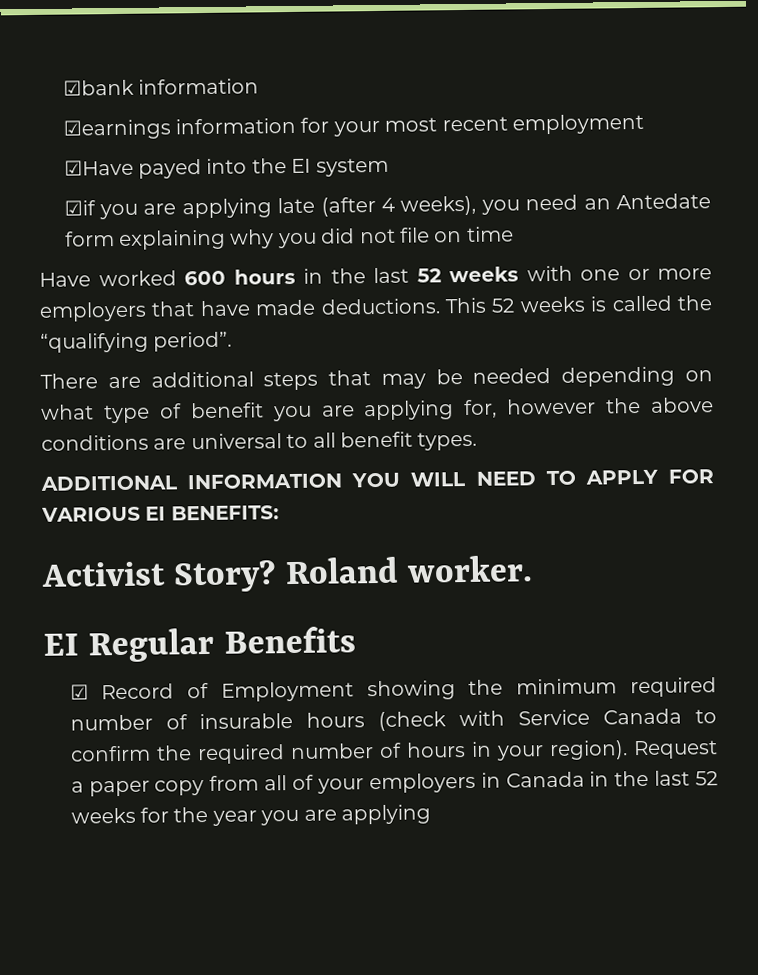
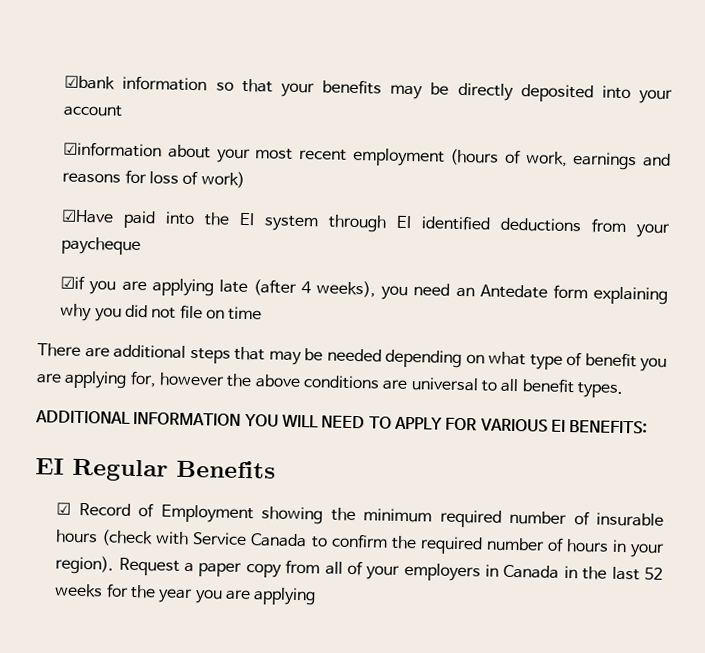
- ☑bank information
- ☑earnings information for your most recent employment
+ ☑bank information so that your benefits may be directly deposited into your account
+ ☑information about your most recent employment (hours of work, earnings and reasons for loss of work)
- ☑Have payed into the EI system
+ ☑Have paid into the EI system through EI identified deductions from your paycheque
- Have worked 600 hours in the last 52 weeks with one or more employers that have made deductions. This 52 weeks is called the “qualifying period”.
- Activist Story? Roland worker.

